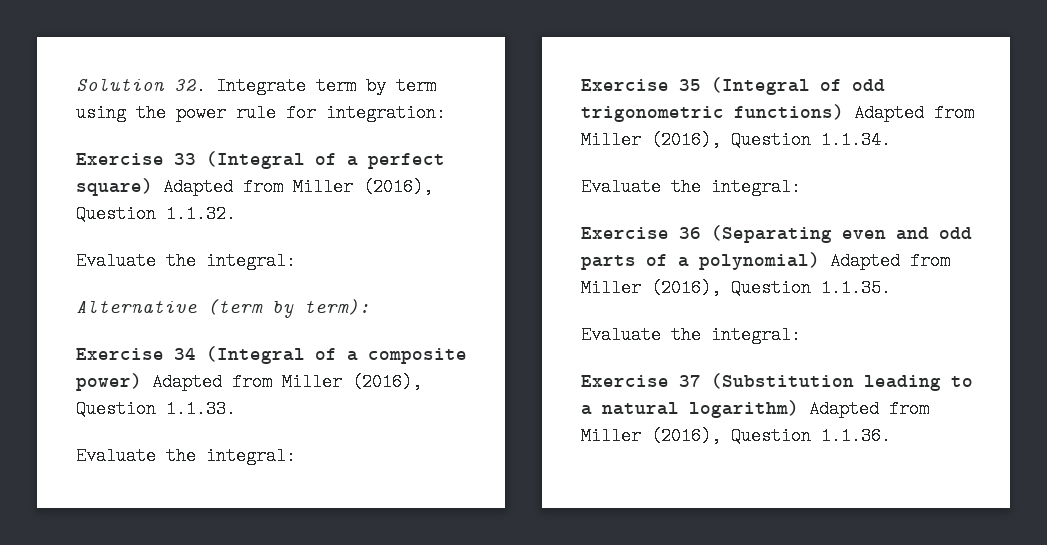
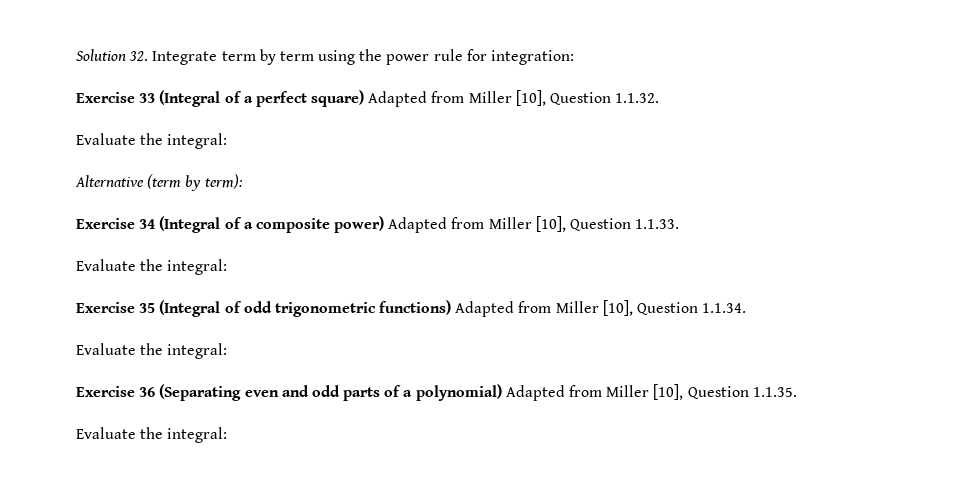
- Exercise 33 (Integral of a perfect square) Adapted from Miller (2016), Question 1.1.32.
+ Exercise 33 (Integral of a perfect square) Adapted from Miller [10], Question 1.1.32.
- Exercise 34 (Integral of a composite power) Adapted from Miller (2016), Question 1.1.33.
+ Exercise 34 (Integral of a composite power) Adapted from Miller [10], Question 1.1.33.
- Exercise 35 (Integral of odd trigonometric functions) Adapted from Miller (2016), Question 1.1.34.
+ Exercise 35 (Integral of odd trigonometric functions) Adapted from Miller [10], Question 1.1.34.
- Exercise 36 (Separating even and odd parts of a polynomial) Adapted from Miller (2016), Question 1.1.35.
+ Exercise 36 (Separating even and odd parts of a polynomial) Adapted from Miller [10], Question 1.1.35.
- Exercise 37 (Substitution leading to a natural logarithm) Adapted from Miller (2016), Question 1.1.36.

